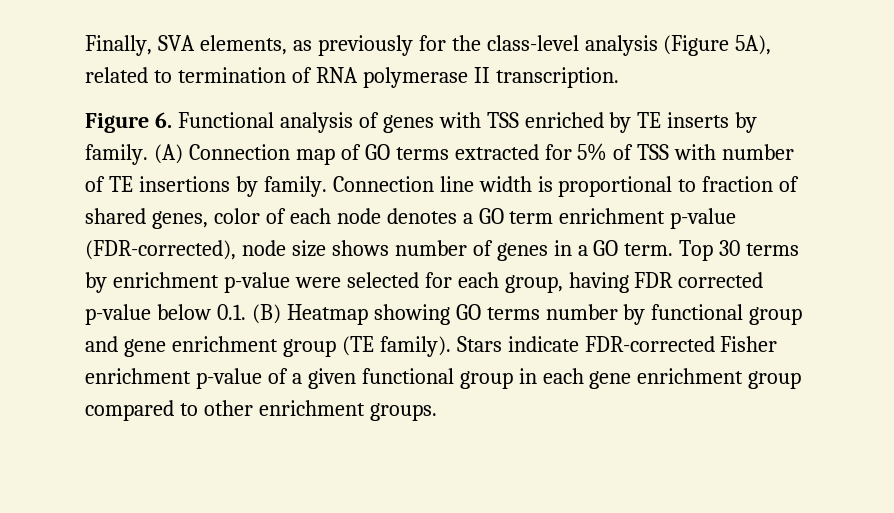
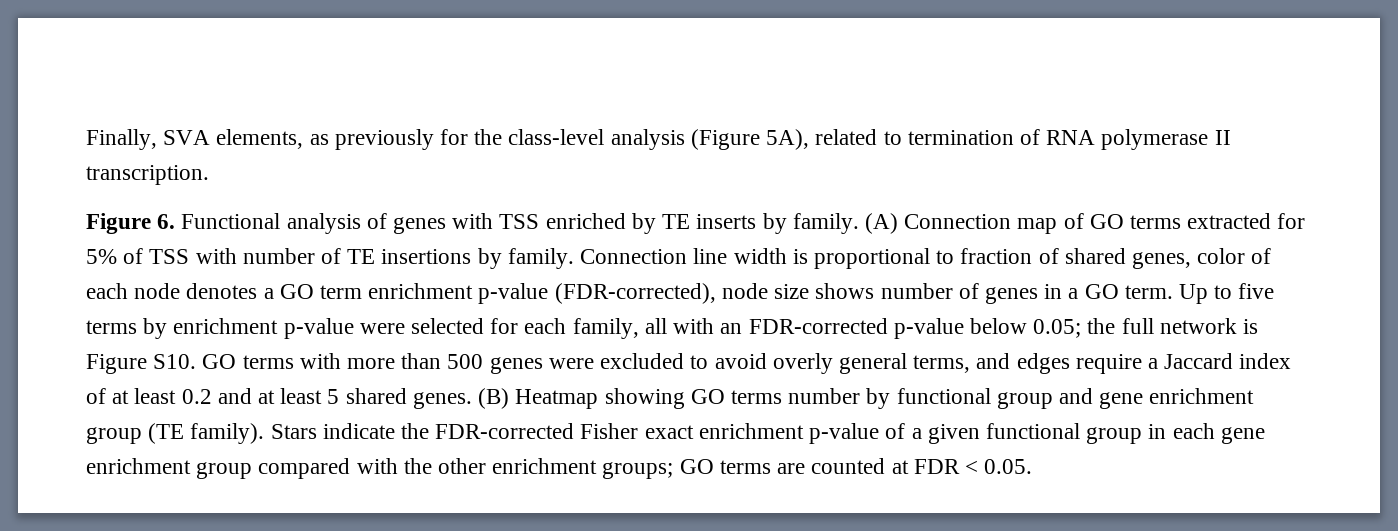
- Top 30 terms by enrichment p-value were selected for each group, having FDR corrected p-value below 0.1. (B) Heatmap showing GO terms number by functional group and gene enrichment group (TE family).
+ Up to five terms by enrichment p-value were selected for each family, all with an FDR-corrected p-value below 0.05; the full network is Figure S10. GO terms with more than 500 genes were excluded to avoid overly general terms, and edges require a Jaccard index of at least 0.2 and at least 5 shared genes. (B) Heatmap showing GO terms number by functional group and gene enrichment group (TE family).
- Stars indicate FDR-corrected Fisher enrichment p-value of a given functional group in each gene enrichment group compared to other enrichment groups.
+ Stars indicate the FDR-corrected Fisher exact enrichment p-value of a given functional group in each gene enrichment group compared with the other enrichment groups; GO terms are counted at FDR < 0.05.

